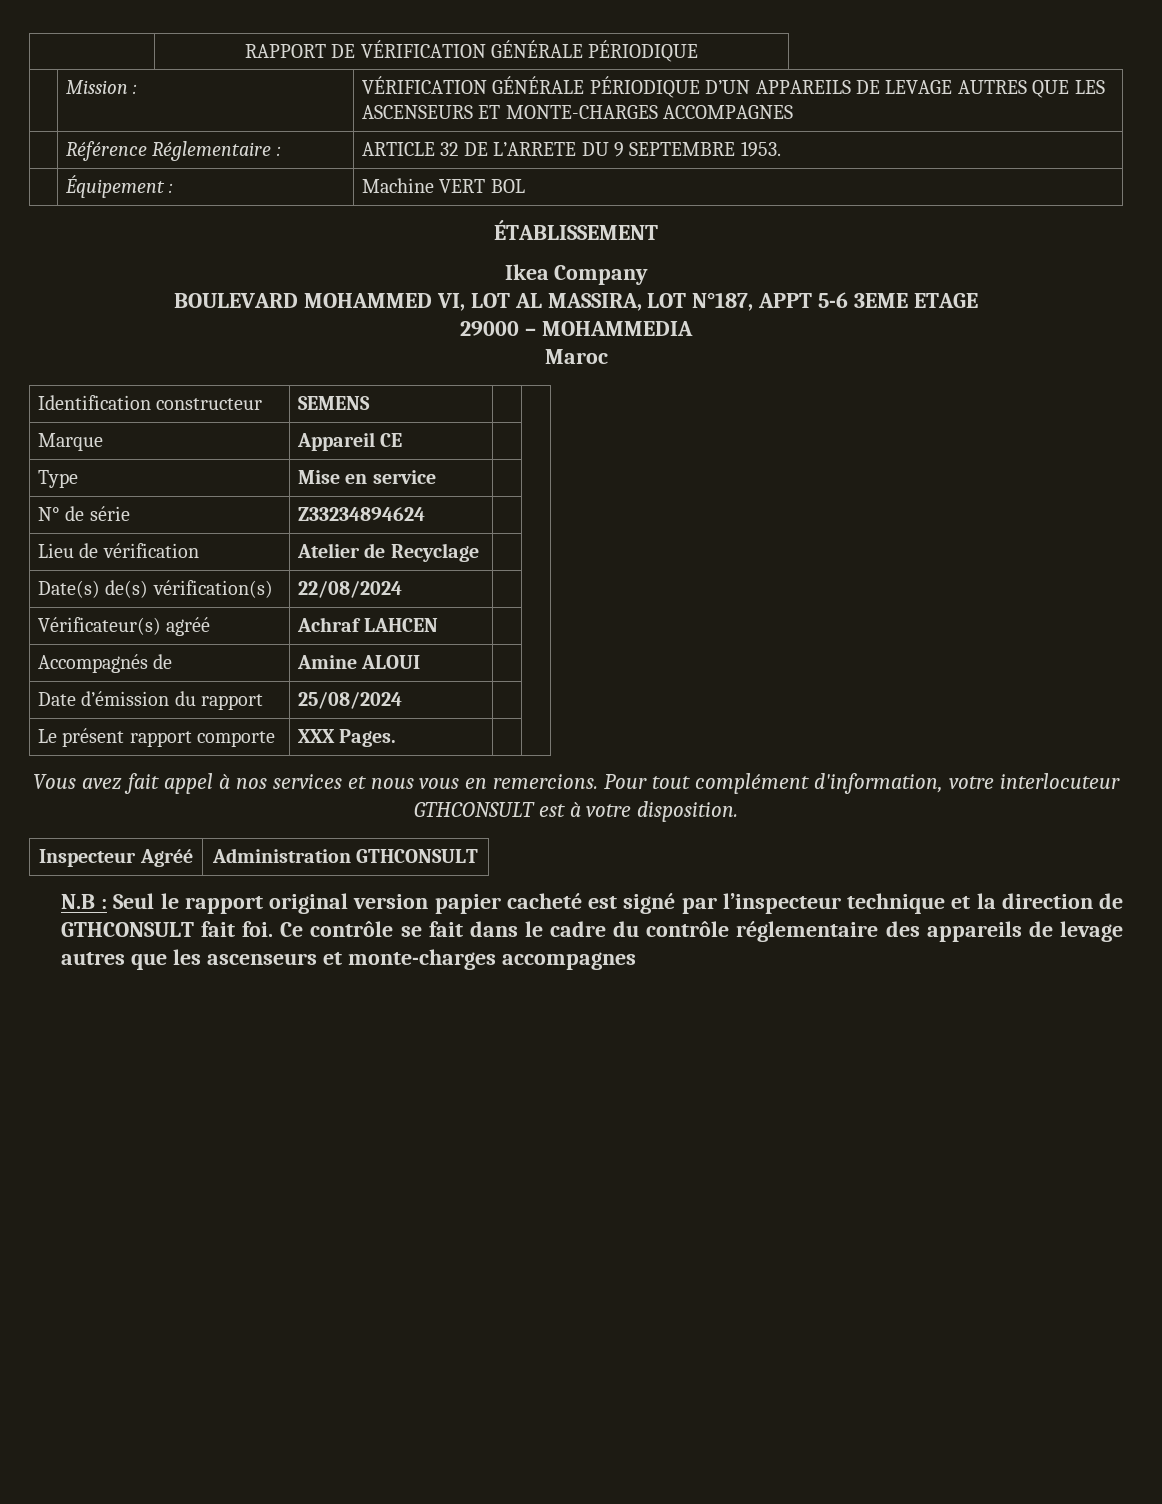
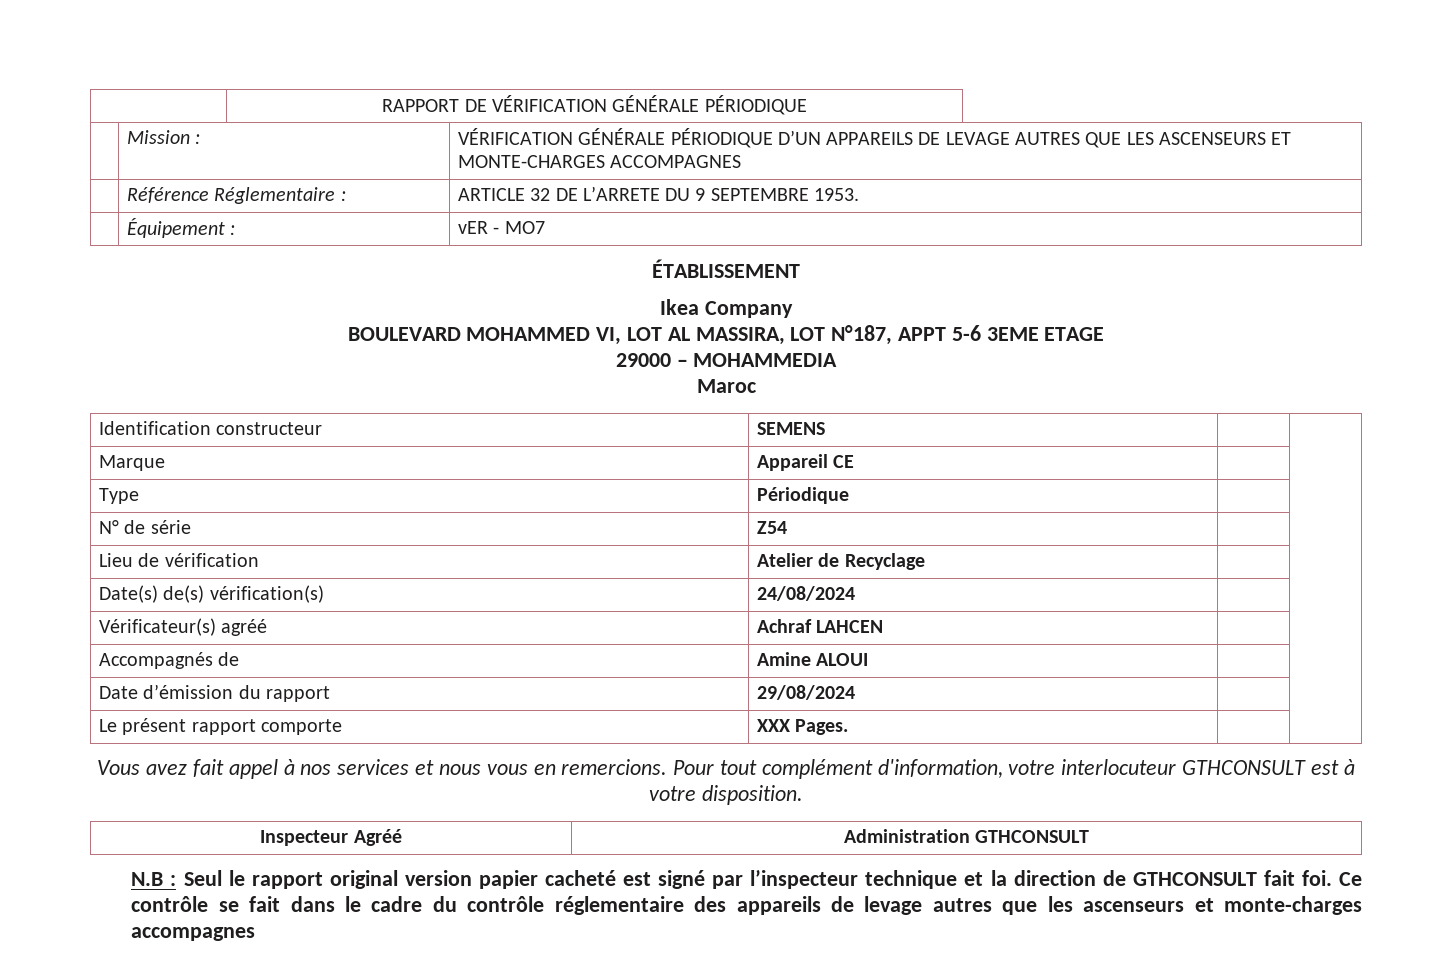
- | Équipement : | Machine VERT BOL
+ | Équipement : | vER - MO7
- Type | Mise en service | |
+ Type | Périodique | |
- N° de série | Z33234894624 | |
+ N° de série | Z54 | |
- Date(s) de(s) vérification(s) | 22/08/2024 | |
+ Date(s) de(s) vérification(s) | 24/08/2024 | |
- Date d’émission du rapport | 25/08/2024 | |
+ Date d’émission du rapport | 29/08/2024 | |

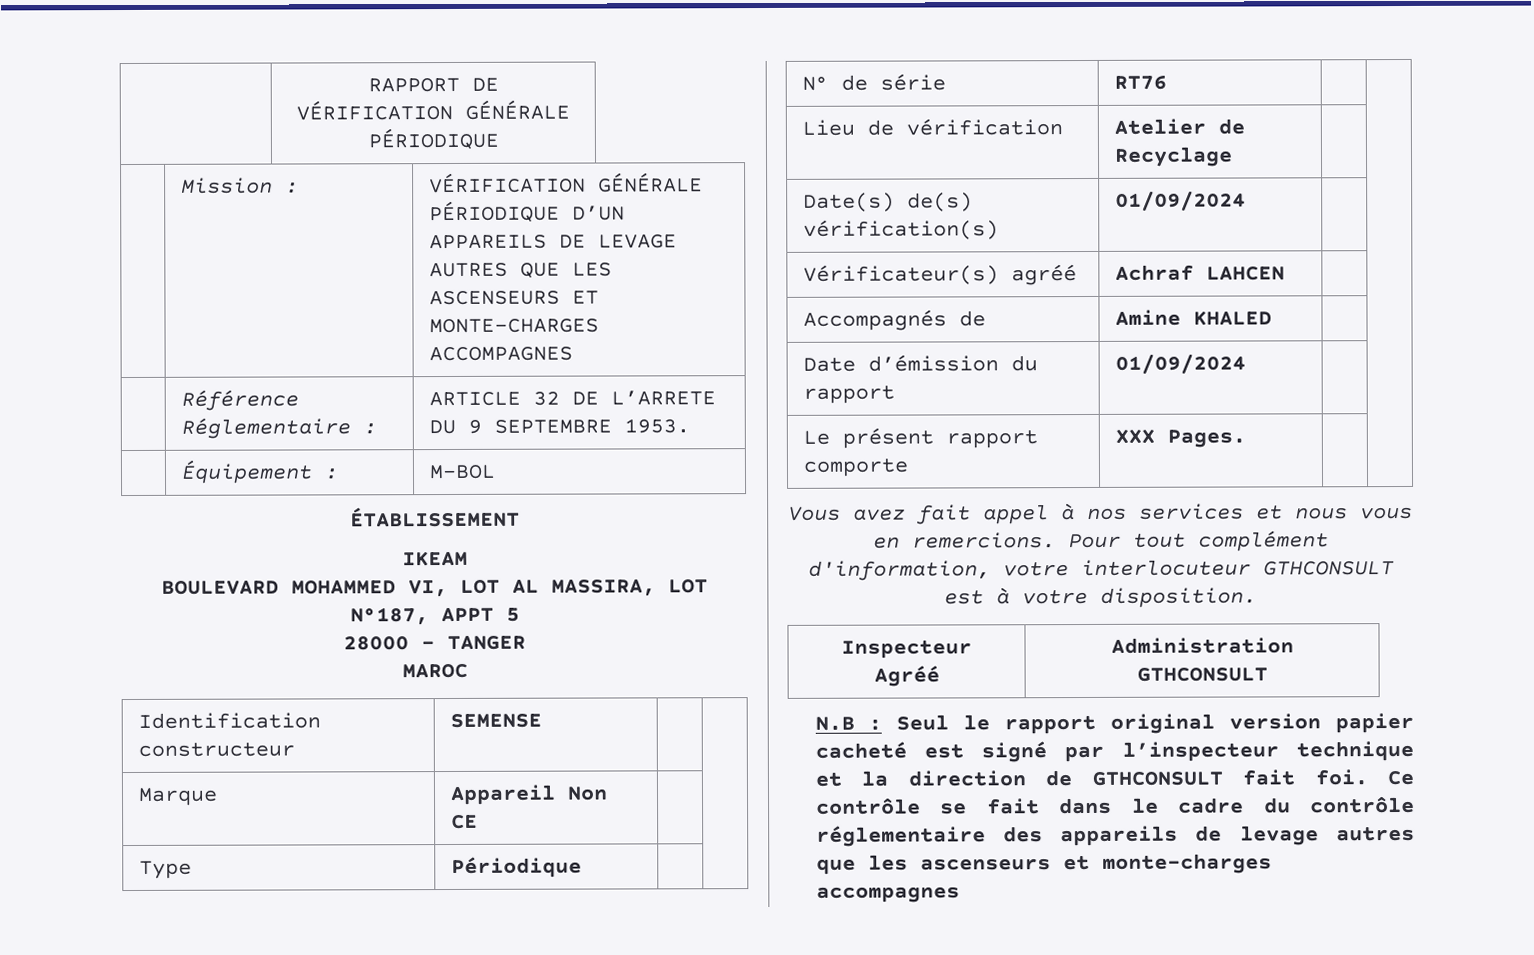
- | Équipement : | vER - MO7
+ | Équipement : | M-BOL
- Ikea Company
+ IKEAM
- BOULEVARD MOHAMMED VI, LOT AL MASSIRA, LOT N°187, APPT 5-6 3EME ETAGE
- 29000 – MOHAMMEDIA
- Maroc
+ BOULEVARD MOHAMMED VI, LOT AL MASSIRA, LOT N°187, APPT 5
+ 28000 – TANGER
+ MAROC
- Identification constructeur | SEMENS | |
+ Identification constructeur | SEMENSE | |
- Marque | Appareil CE | |
+ Marque | Appareil Non CE | |
- N° de série | Z54 | |
+ N° de série | RT76 | |
- Date(s) de(s) vérification(s) | 24/08/2024 | |
+ Date(s) de(s) vérification(s) | 01/09/2024 | |
- Accompagnés de | Amine ALOUI | |
+ Accompagnés de | Amine KHALED | |
- Date d’émission du rapport | 29/08/2024 | |
+ Date d’émission du rapport | 01/09/2024 | |

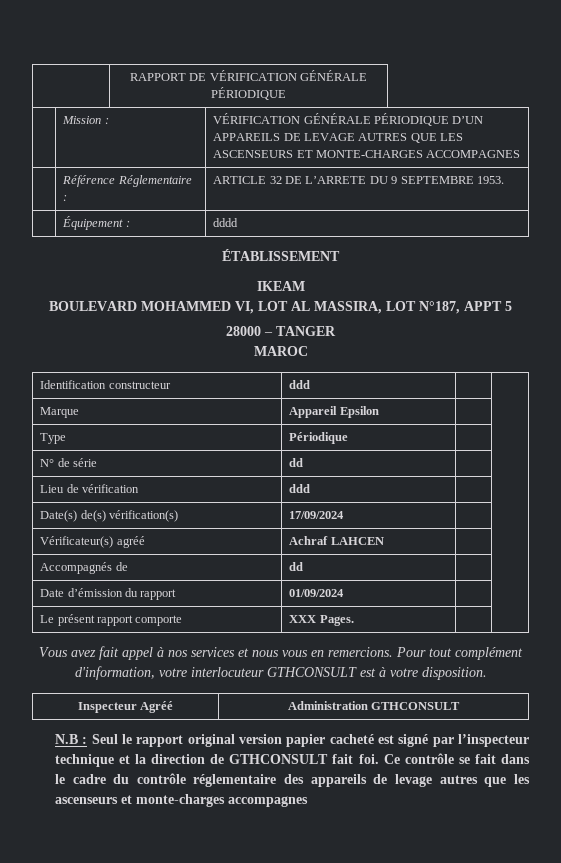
- | Équipement : | M-BOL
+ | Équipement : | dddd
- Identification constructeur | SEMENSE | |
+ Identification constructeur | ddd | |
- Marque | Appareil Non CE | |
+ Marque | Appareil Epsilon | |
- N° de série | RT76 | |
+ N° de série | dd | |
- Lieu de vérification | Atelier de Recyclage | |
+ Lieu de vérification | ddd | |
- Date(s) de(s) vérification(s) | 01/09/2024 | |
+ Date(s) de(s) vérification(s) | 17/09/2024 | |
- Accompagnés de | Amine KHALED | |
+ Accompagnés de | dd | |

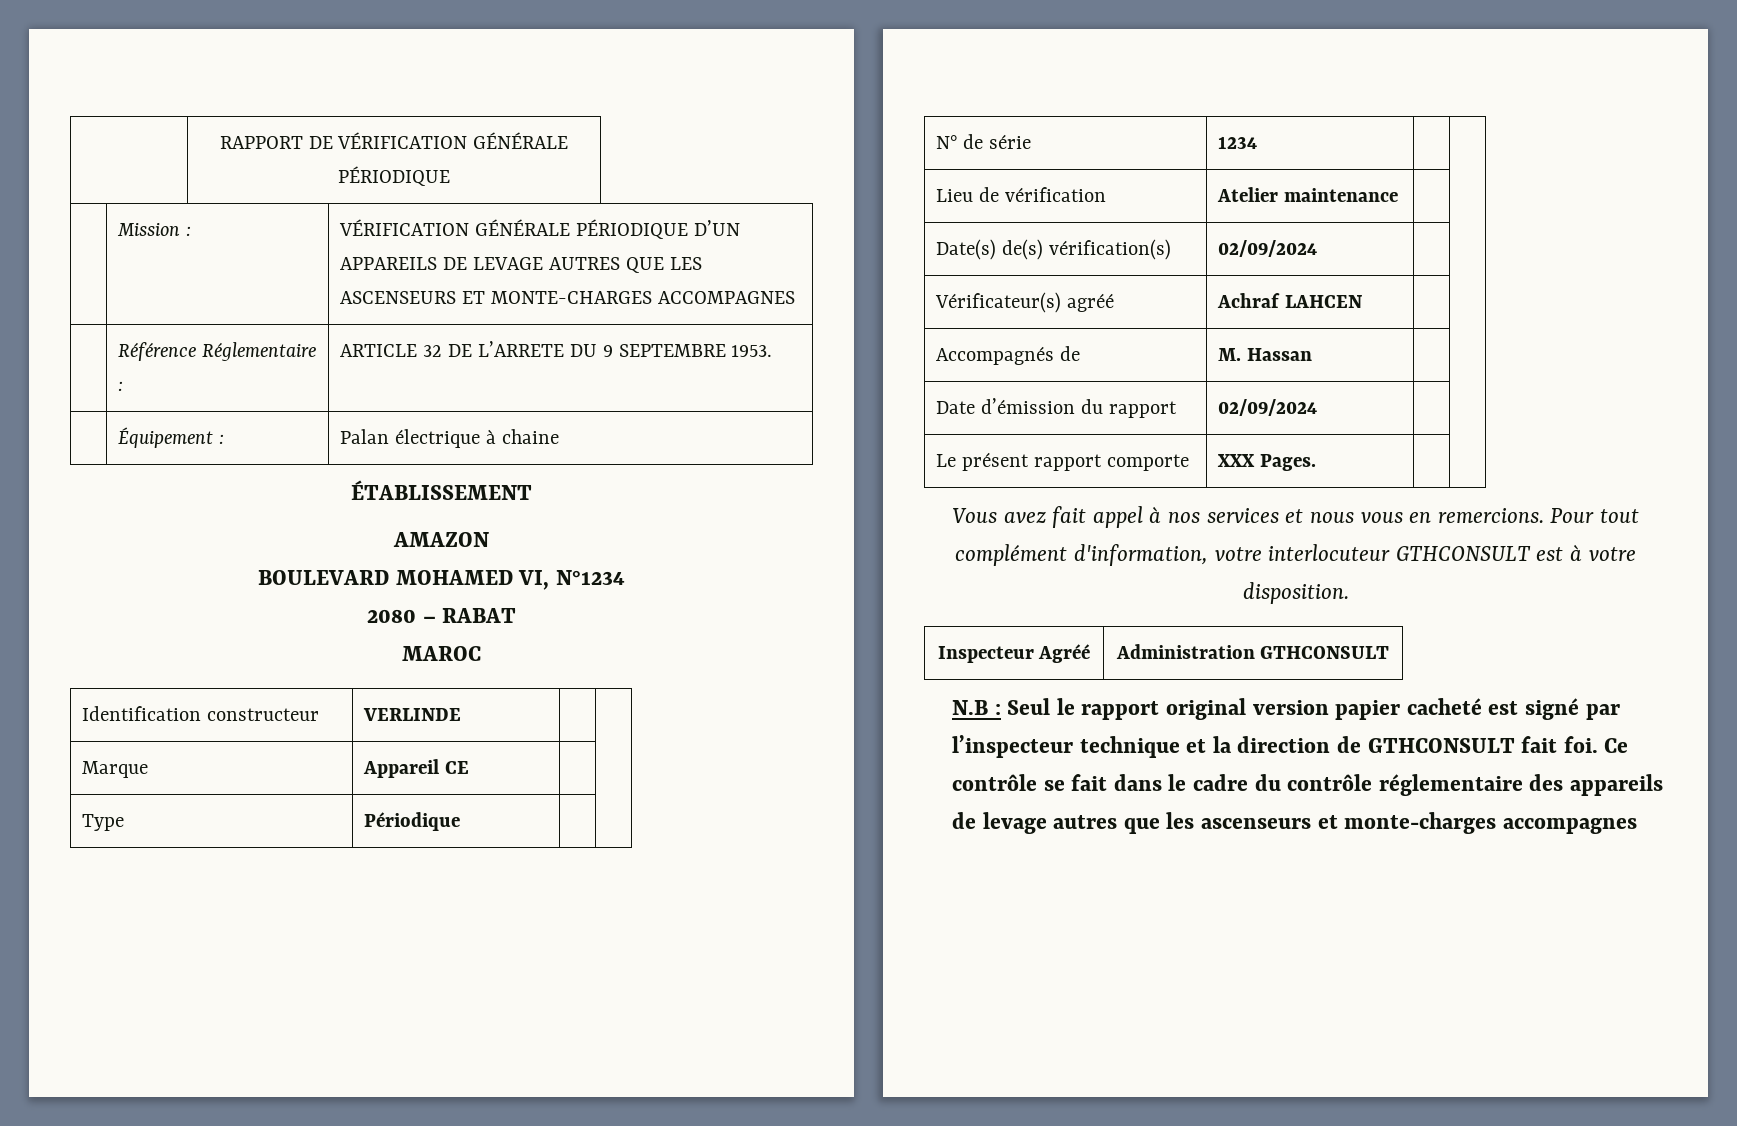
- | Équipement : | dddd
+ | Équipement : | Palan électrique à chaine
- IKEAM
+ AMAZON
- BOULEVARD MOHAMMED VI, LOT AL MASSIRA, LOT N°187, APPT 5
- 28000 – TANGER
+ BOULEVARD MOHAMED VI, N°1234
+ 2080 – RABAT
- Identification constructeur | ddd | |
+ Identification constructeur | VERLINDE | |
- Marque | Appareil Epsilon | |
+ Marque | Appareil CE | |
- N° de série | dd | |
+ N° de série | 1234 | |
- Lieu de vérification | ddd | |
+ Lieu de vérification | Atelier maintenance | |
- Date(s) de(s) vérification(s) | 17/09/2024 | |
+ Date(s) de(s) vérification(s) | 02/09/2024 | |
- Accompagnés de | dd | |
+ Accompagnés de | M. Hassan | |
- Date d’émission du rapport | 01/09/2024 | |
+ Date d’émission du rapport | 02/09/2024 | |

